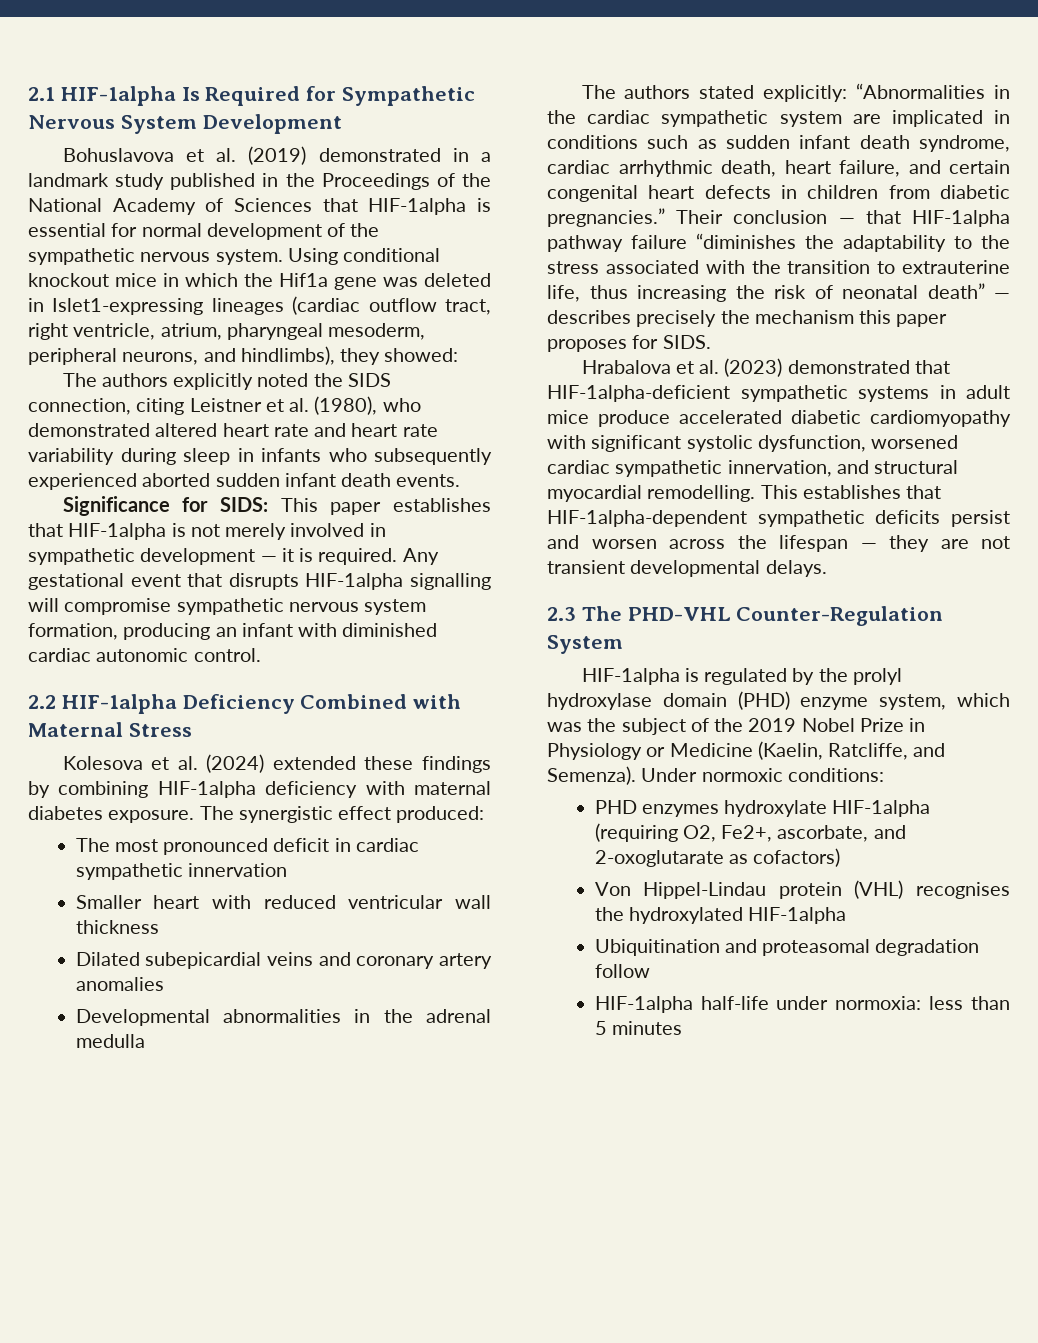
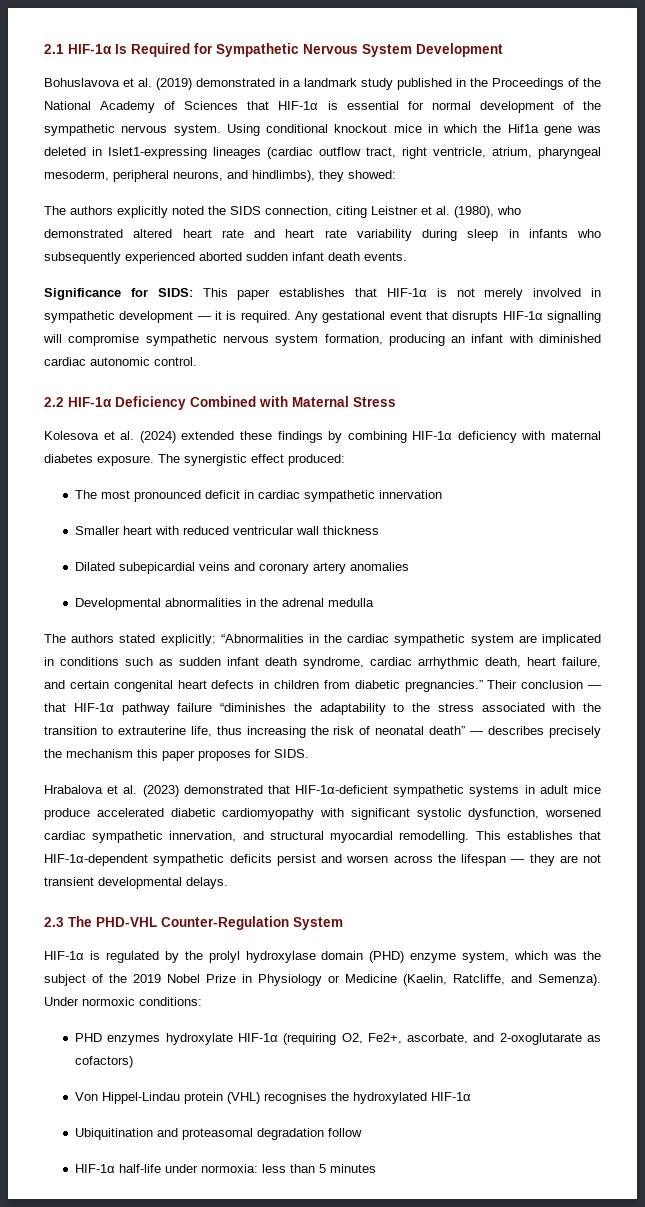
- 2.1 HIF-1alpha Is Required for Sympathetic Nervous System Development
+ 2.1 HIF-1α Is Required for Sympathetic Nervous System Development
- Bohuslavova et al. (2019) demonstrated in a landmark study published in the Proceedings of the National Academy of Sciences that HIF-1alpha is essential for normal development of the sympathetic nervous system.
+ Bohuslavova et al. (2019) demonstrated in a landmark study published in the Proceedings of the National Academy of Sciences that HIF-1α is essential for normal development of the sympathetic nervous system.
- Significance for SIDS: This paper establishes that HIF-1alpha is not merely involved in sympathetic development — it is required.
+ Significance for SIDS: This paper establishes that HIF-1α is not merely involved in sympathetic development — it is required.
- Any gestational event that disrupts HIF-1alpha signalling will compromise sympathetic nervous system formation, producing an infant with diminished cardiac autonomic control.
+ Any gestational event that disrupts HIF-1α signalling will compromise sympathetic nervous system formation, producing an infant with diminished cardiac autonomic control.
- 2.2 HIF-1alpha Deficiency Combined with Maternal Stress
+ 2.2 HIF-1α Deficiency Combined with Maternal Stress
- Kolesova et al. (2024) extended these findings by combining HIF-1alpha deficiency with maternal diabetes exposure.
+ Kolesova et al. (2024) extended these findings by combining HIF-1α deficiency with maternal diabetes exposure.
- Their conclusion — that HIF-1alpha pathway failure “diminishes the adaptability to the stress associated with the transition to extrauterine life, thus increasing the risk of neonatal death” — describes precisely the mechanism this paper proposes for SIDS.
+ Their conclusion — that HIF-1α pathway failure “diminishes the adaptability to the stress associated with the transition to extrauterine life, thus increasing the risk of neonatal death” — describes precisely the mechanism this paper proposes for SIDS.
- Hrabalova et al. (2023) demonstrated that HIF-1alpha-deficient sympathetic systems in adult mice produce accelerated diabetic cardiomyopathy with significant systolic dysfunction, worsened cardiac sympathetic innervation, and structural myocardial remodelling.
+ Hrabalova et al. (2023) demonstrated that HIF-1α-deficient sympathetic systems in adult mice produce accelerated diabetic cardiomyopathy with significant systolic dysfunction, worsened cardiac sympathetic innervation, and structural myocardial remodelling.
- This establishes that HIF-1alpha-dependent sympathetic deficits persist and worsen across the lifespan — they are not transient developmental delays.
+ This establishes that HIF-1α-dependent sympathetic deficits persist and worsen across the lifespan — they are not transient developmental delays.
- HIF-1alpha is regulated by the prolyl hydroxylase domain (PHD) enzyme system, which was the subject of the 2019 Nobel Prize in Physiology or Medicine (Kaelin, Ratcliffe, and Semenza).
+ HIF-1α is regulated by the prolyl hydroxylase domain (PHD) enzyme system, which was the subject of the 2019 Nobel Prize in Physiology or Medicine (Kaelin, Ratcliffe, and Semenza).
- PHD enzymes hydroxylate HIF-1alpha (requiring O2, Fe2+, ascorbate, and 2-oxoglutarate as cofactors)
+ PHD enzymes hydroxylate HIF-1α (requiring O2, Fe2+, ascorbate, and 2-oxoglutarate as cofactors)
- Von Hippel-Lindau protein (VHL) recognises the hydroxylated HIF-1alpha
+ Von Hippel-Lindau protein (VHL) recognises the hydroxylated HIF-1α
- HIF-1alpha half-life under normoxia: less than 5 minutes
+ HIF-1α half-life under normoxia: less than 5 minutes

